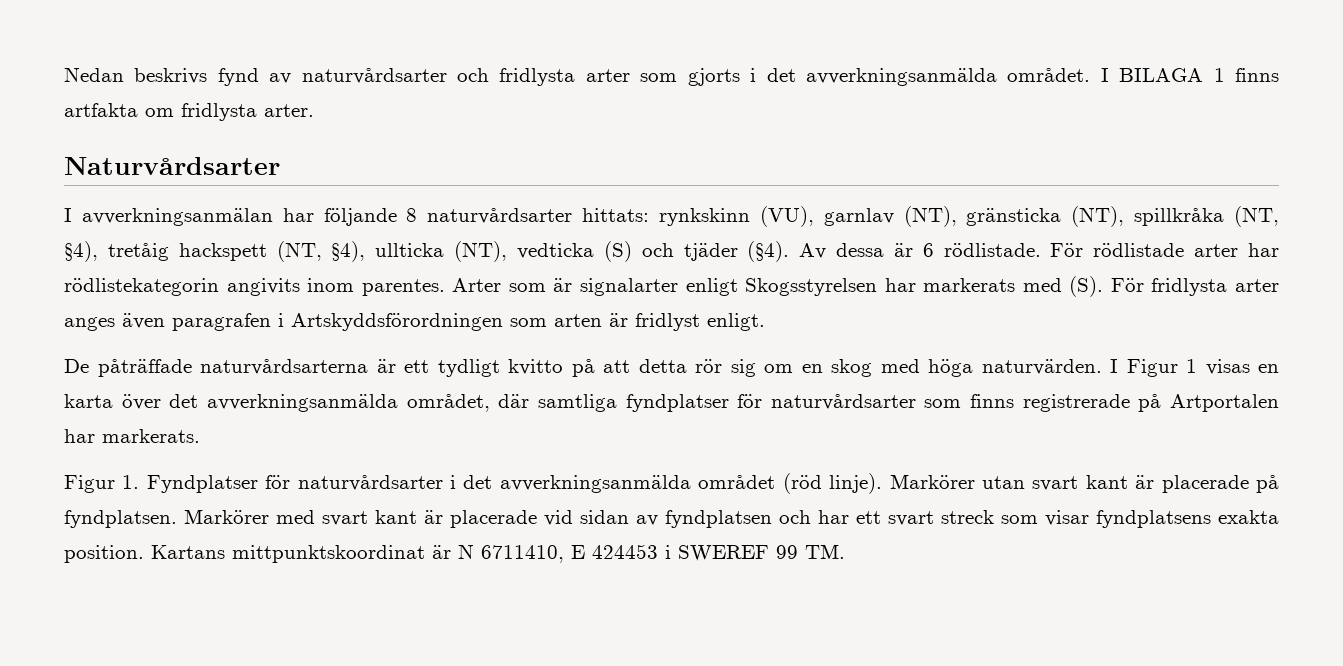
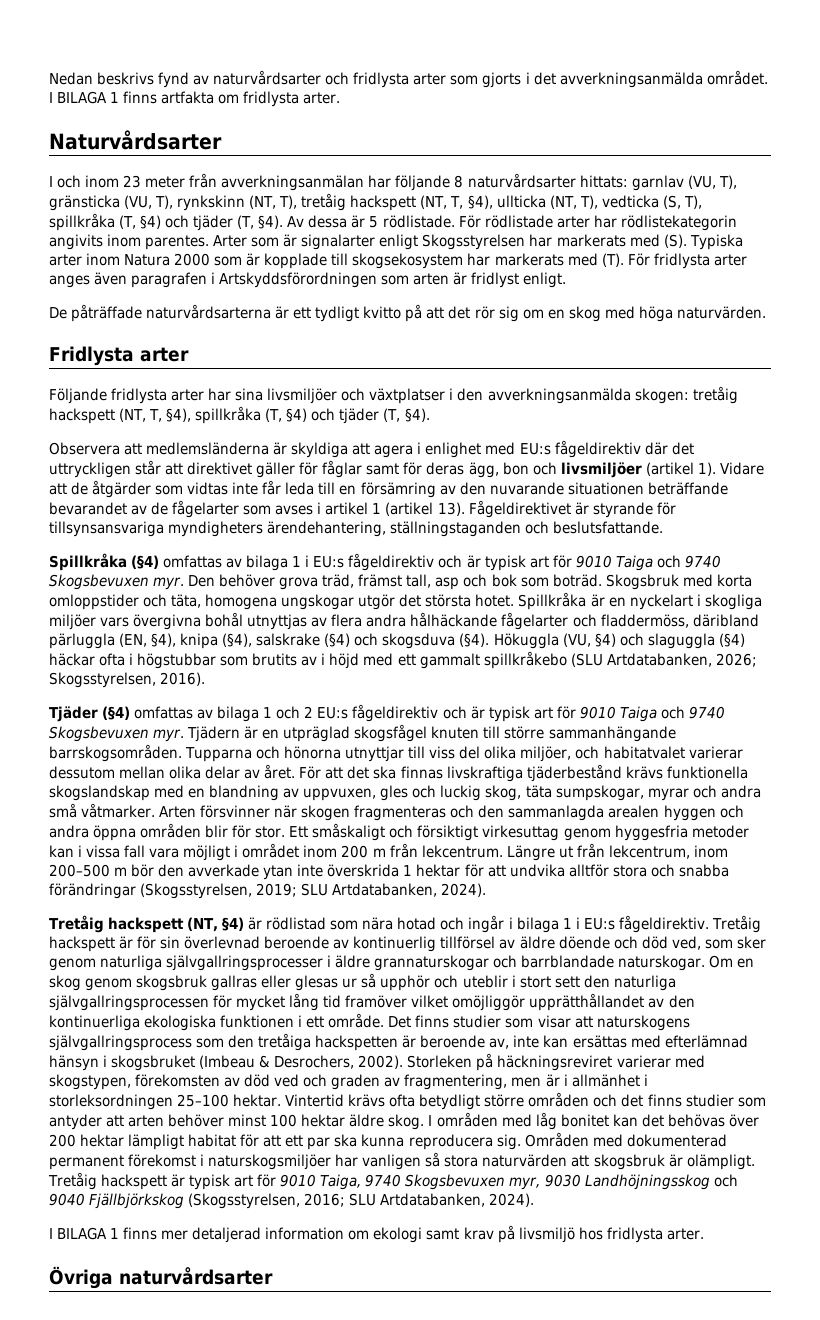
- I avverkningsanmälan har följande 8 naturvårdsarter hittats: rynkskinn (VU), garnlav (NT), gränsticka (NT), spillkråka (NT, §4), tretåig hackspett (NT, §4), ullticka (NT), vedticka (S) och tjäder (§4).
+ I och inom 23 meter från avverkningsanmälan har följande 8 naturvårdsarter hittats: garnlav (VU, T), gränsticka (VU, T), rynkskinn (NT, T), tretåig hackspett (NT, T, §4), ullticka (NT, T), vedticka (S, T), spillkråka (T, §4) och tjäder (T, §4).
- Av dessa är 6 rödlistade.
+ Av dessa är 5 rödlistade.
- Arter som är signalarter enligt Skogsstyrelsen har markerats med (S). För fridlysta arter anges även paragrafen i Artskyddsförordningen som arten är fridlyst enligt.
+ Arter som är signalarter enligt Skogsstyrelsen har markerats med (S). Typiska arter inom Natura 2000 som är kopplade till skogsekosystem har markerats med (T). För fridlysta arter anges även paragrafen i Artskyddsförordningen som arten är fridlyst enligt.
- De påträffade naturvårdsarterna är ett tydligt kvitto på att detta rör sig om en skog med höga naturvärden. I Figur 1 visas en karta över det avverkningsanmälda området, där samtliga fyndplatser för naturvårdsarter som finns registrerade på Artportalen har markerats.
- Figur 1. Fyndplatser för naturvårdsarter i det avverkningsanmälda området (röd linje). Markörer utan svart kant är placerade på fyndplatsen. Markörer med svart kant är placerade vid sidan av fyndplatsen och har ett svart streck som visar fyndplatsens exakta position. Kartans mittpunktskoordinat är N 6711410, E 424453 i SWEREF 99 TM.
+ De påträffade naturvårdsarterna är ett tydligt kvitto på att det rör sig om en skog med höga naturvärden.
+ Fridlysta arter
+ Följande fridlysta arter har sina livsmiljöer och växtplatser i den avverkningsanmälda skogen: tretåig hackspett (NT, T, §4), spillkråka (T, §4) och tjäder (T, §4).
+ Observera att medlemsländerna är skyldiga att agera i enlighet med EU:s fågeldirektiv där det uttryckligen står att direktivet gäller för fåglar samt för deras ägg, bon och livsmiljöer (artikel 1). Vidare att de åtgärder som vidtas inte får leda till en försämring av den nuvarande situationen beträffande bevarandet av de fågelarter som avses i artikel 1 (artikel 13). Fågeldirektivet är styrande för tillsynsansvariga myndigheters ärendehantering, ställningstaganden och beslutsfattande.
+ Spillkråka (§4) omfattas av bilaga 1 i EU:s fågeldirektiv och är typisk art för 9010 Taiga och 9740 Skogsbevuxen myr. Den behöver grova träd, främst tall, asp och bok som boträd. Skogsbruk med korta omloppstider och täta, homogena ungskogar utgör det största hotet. Spillkråka är en nyckelart i skogliga miljöer vars övergivna bohål utnyttjas av flera andra hålhäckande fågelarter och fladdermöss, däribland pärluggla (EN, §4), knipa (§4), salskrake (§4) och skogsduva (§4). Hökuggla (VU, §4) och slaguggla (§4) häckar ofta i högstubbar som brutits av i höjd med ett gammalt spillkråkebo (SLU Artdatabanken, 2026; Skogsstyrelsen, 2016).
+ Tjäder (§4) omfattas av bilaga 1 och 2 EU:s fågeldirektiv och är typisk art för 9010 Taiga och 9740 Skogsbevuxen myr. Tjädern är en utpräglad skogsfågel knuten till större sammanhängande barrskogsområden. Tupparna och hönorna utnyttjar till viss del olika miljöer, och habitatvalet varierar dessutom mellan olika delar av året. För att det ska finnas livskraftiga tjäderbestånd krävs funktionella skogslandskap med en blandning av uppvuxen, gles och luckig skog, täta sumpskogar, myrar och andra små våtmarker. Arten försvinner när skogen fragmenteras och den sammanlagda arealen hyggen och andra öppna områden blir för stor. Ett småskaligt och försiktigt virkesuttag genom hyggesfria metoder kan i vissa fall vara möjligt i området inom 200 m från lekcentrum. Längre ut från lekcentrum, inom 200–500 m bör den avverkade ytan inte överskrida 1 hektar för att undvika alltför stora och snabba förändringar (Skogsstyrelsen, 2019; SLU Artdatabanken, 2024).
+ Tretåig hackspett (NT, §4) är rödlistad som nära hotad och ingår i bilaga 1 i EU:s fågeldirektiv. Tretåig hackspett är för sin överlevnad beroende av kontinuerlig tillförsel av äldre döende och död ved, som sker genom naturliga självgallringsprocesser i äldre grannaturskogar och barrblandade naturskogar. Om en skog genom skogsbruk gallras eller glesas ur så upphör och uteblir i stort sett den naturliga självgallringsprocessen för mycket lång tid framöver vilket omöjliggör upprätthållandet av den kontinuerliga ekologiska funktionen i ett område. Det finns studier som visar att naturskogens självgallringsprocess som den tretåiga hackspetten är beroende av, inte kan ersättas med efterlämnad hänsyn i skogsbruket (Imbeau & Desrochers, 2002). Storleken på häckningsreviret varierar med skogstypen, förekomsten av död ved och graden av fragmentering, men är i allmänhet i storleksordningen 25–100 hektar. Vintertid krävs ofta betydligt större områden och det finns studier som antyder att arten behöver minst 100 hektar äldre skog. I områden med låg bonitet kan det behövas över 200 hektar lämpligt habitat för att ett par ska kunna reproducera sig. Områden med dokumenterad permanent förekomst i naturskogsmiljöer har vanligen så stora naturvärden att skogsbruk är olämpligt. Tretåig hackspett är typisk art för 9010 Taiga, 9740 Skogsbevuxen myr, 9030 Landhöjningsskog och 9040 Fjällbjörkskog (Skogsstyrelsen, 2016; SLU Artdatabanken, 2024).
+ I BILAGA 1 finns mer detaljerad information om ekologi samt krav på livsmiljö hos fridlysta arter.
+ Övriga naturvårdsarter

